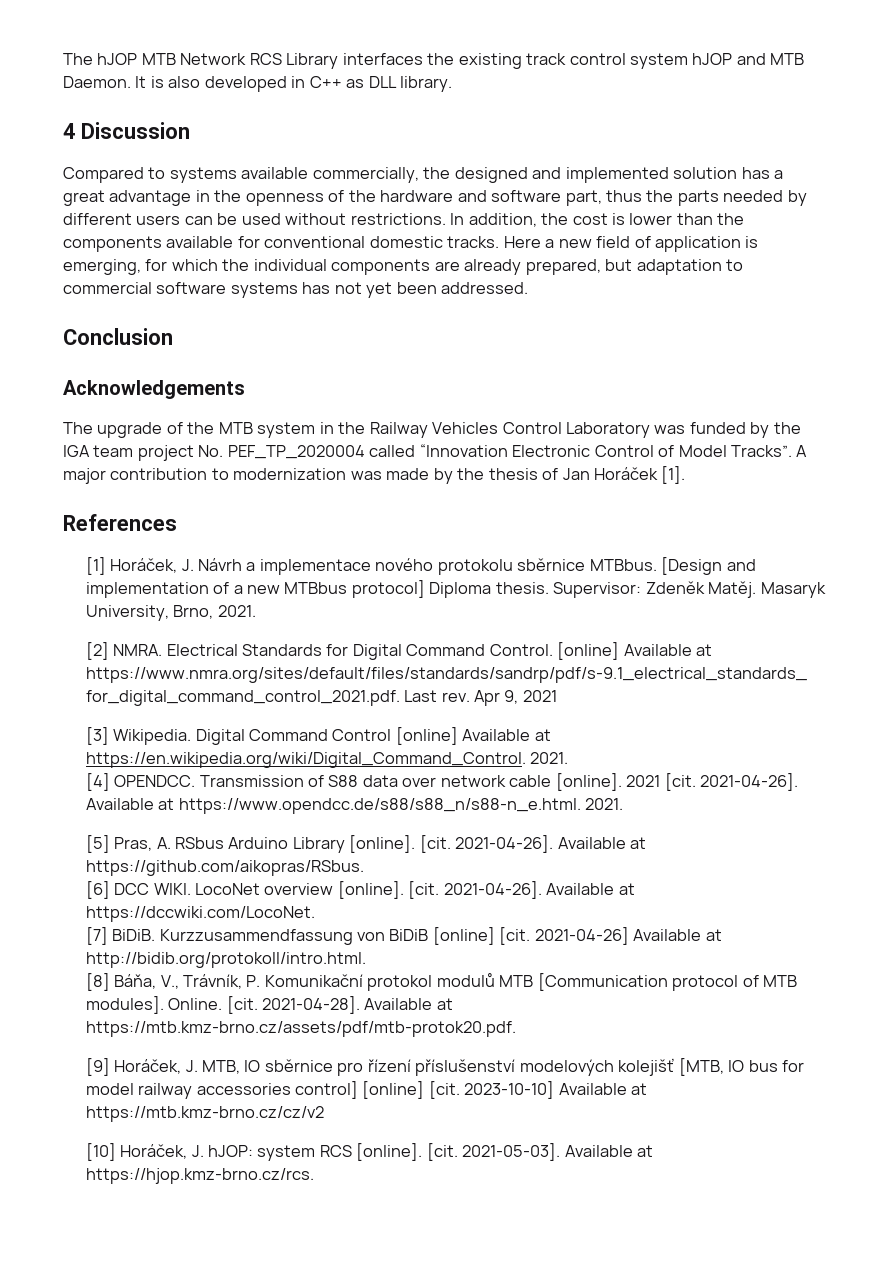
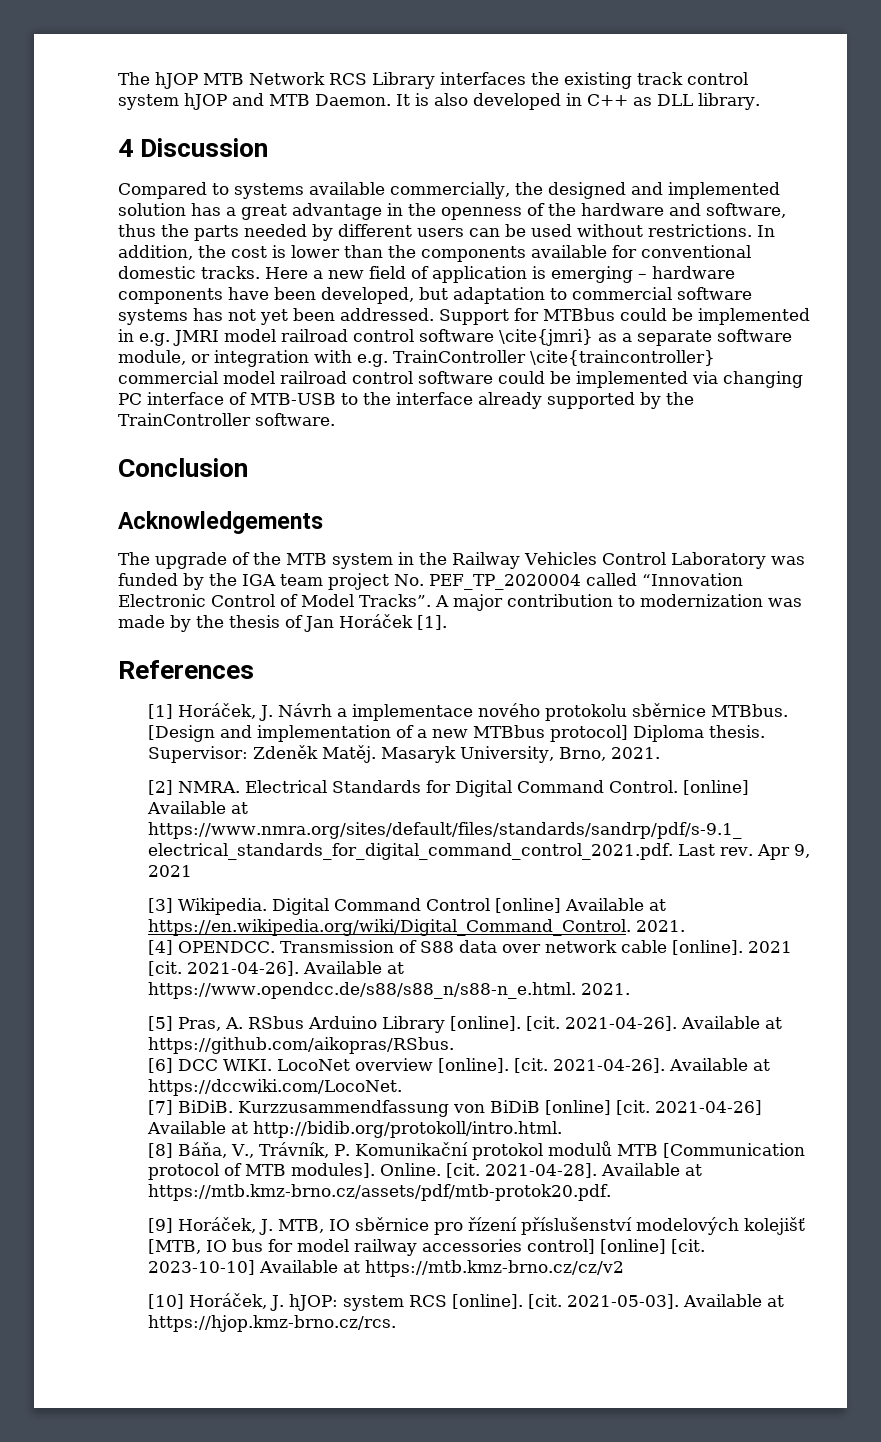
- Compared to systems available commercially, the designed and implemented solution has a great advantage in the openness of the hardware and software part, thus the parts needed by different users can be used without restrictions.
+ Compared to systems available commercially, the designed and implemented solution has a great advantage in the openness of the hardware and software, thus the parts needed by different users can be used without restrictions.
- Here a new field of application is emerging, for which the individual components are already prepared, but adaptation to commercial software systems has not yet been addressed.
+ Here a new field of application is emerging – hardware components have been developed, but adaptation to commercial software systems has not yet been addressed. Support for MTBbus could be implemented in e.g. JMRI model railroad control software \cite{jmri} as a separate software module, or integration with e.g. TrainController \cite{traincontroller} commercial model railroad control software could be implemented via changing PC interface of MTB-USB to the interface already supported by the TrainController software.

